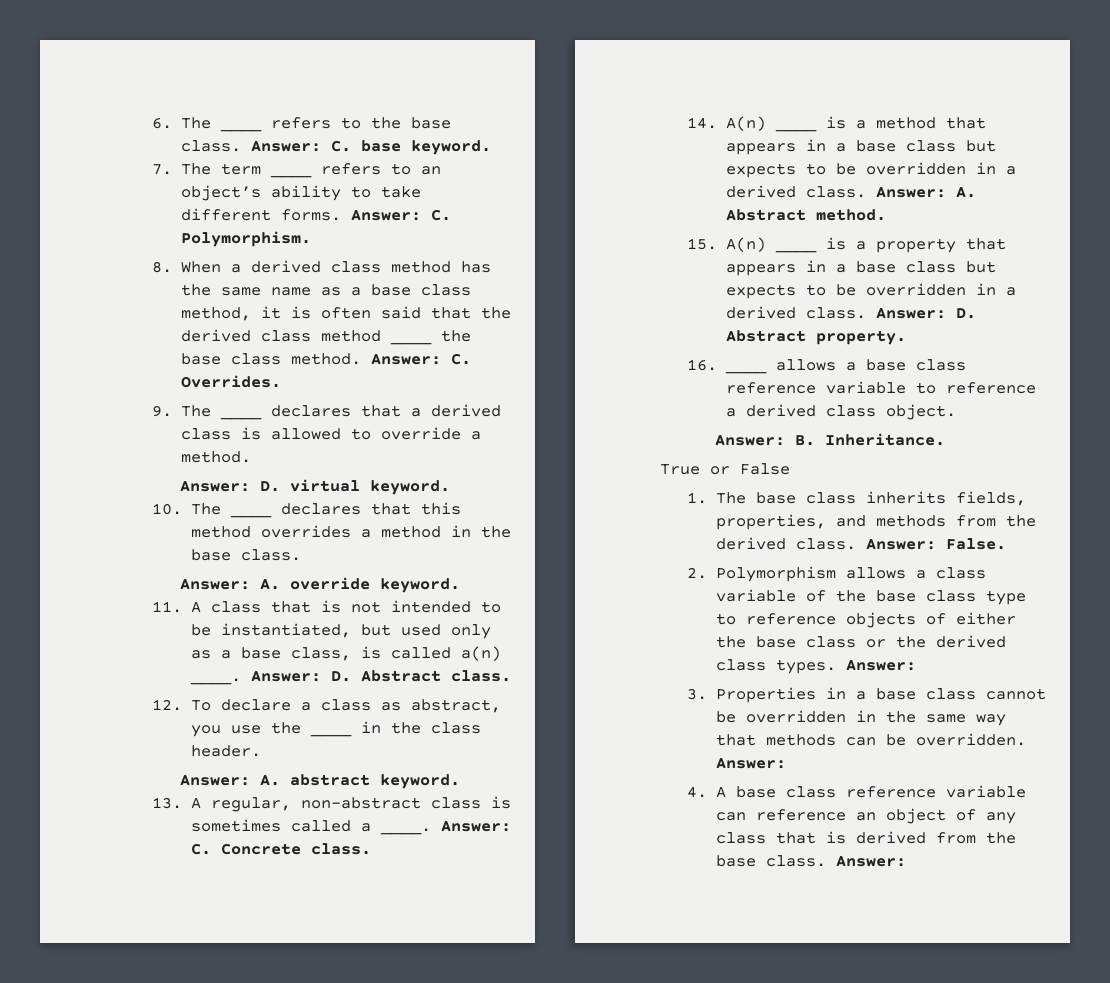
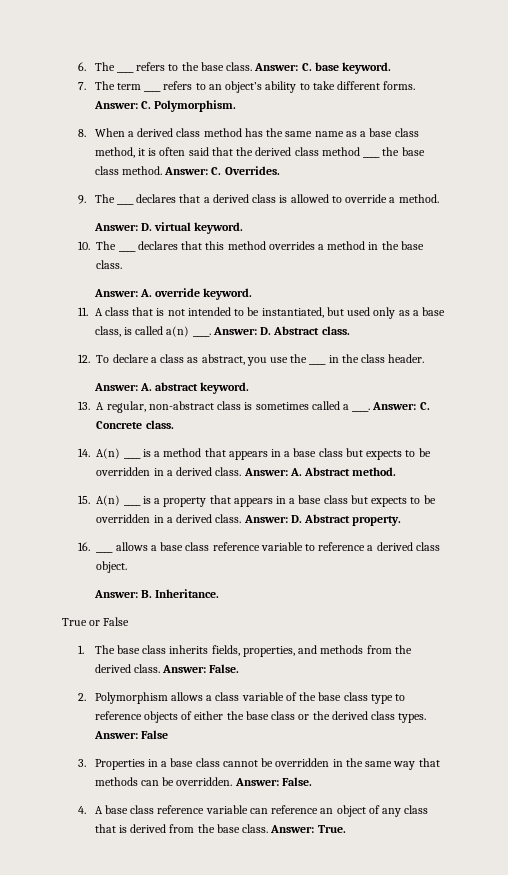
- 2. Polymorphism allows a class variable of the base class type to reference objects of either the base class or the derived class types. Answer:
+ 2. Polymorphism allows a class variable of the base class type to reference objects of either the base class or the derived class types. Answer: False
- 3. Properties in a base class cannot be overridden in the same way that methods can be overridden. Answer:
+ 3. Properties in a base class cannot be overridden in the same way that methods can be overridden. Answer: False.
- 4. A base class reference variable can reference an object of any class that is derived from the base class. Answer:
+ 4. A base class reference variable can reference an object of any class that is derived from the base class. Answer: True.

